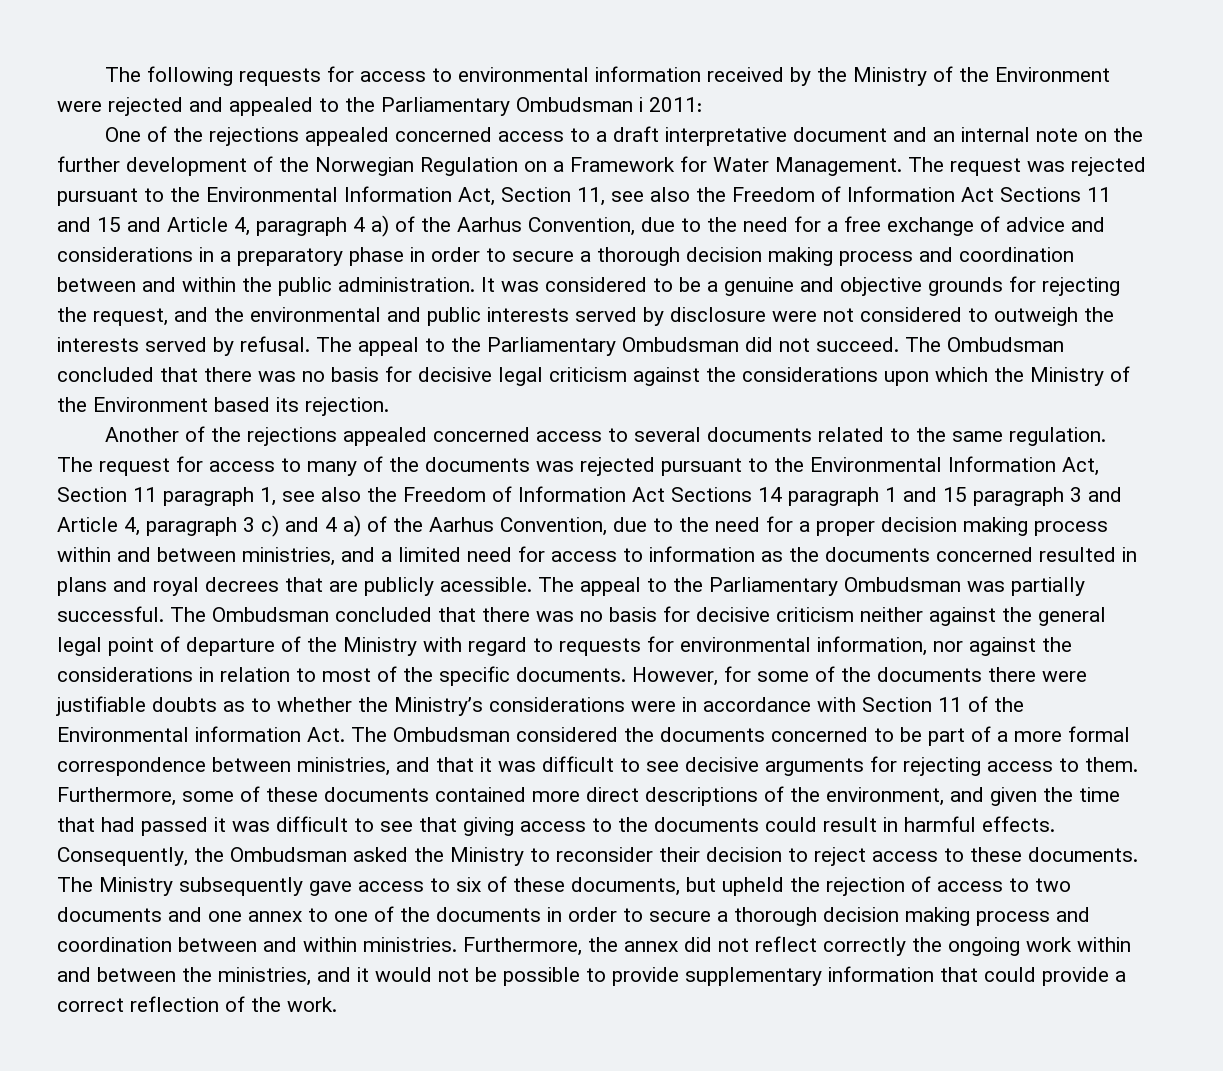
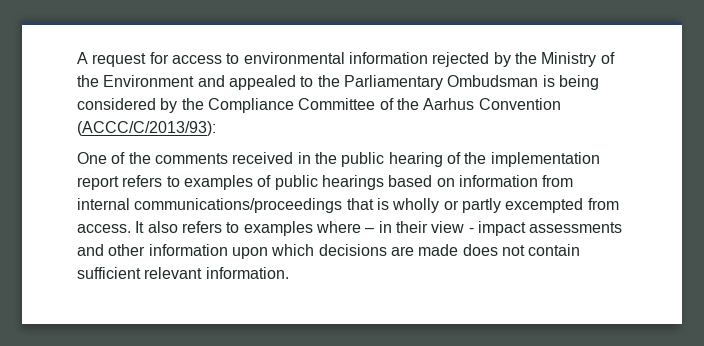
- The following requests for access to environmental information received by the Ministry of the Environment were rejected and appealed to the Parliamentary Ombudsman i 2011:
- One of the rejections appealed concerned access to a draft interpretative document and an internal note on the further development of the Norwegian Regulation on a Framework for Water Management. The request was rejected pursuant to the Environmental Information Act, Section 11, see also the Freedom of Information Act Sections 11 and 15 and Article 4, paragraph 4 a) of the Aarhus Convention, due to the need for a free exchange of advice and considerations in a preparatory phase in order to secure a thorough decision making process and coordination between and within the public administration. It was considered to be a genuine and objective grounds for rejecting the request, and the environmental and public interests served by disclosure were not considered to outweigh the interests served by refusal. The appeal to the Parliamentary Ombudsman did not succeed. The Ombudsman concluded that there was no basis for decisive legal criticism against the considerations upon which the Ministry of the Environment based its rejection.
- Another of the rejections appealed concerned access to several documents related to the same regulation. The request for access to many of the documents was rejected pursuant to the Environmental Information Act, Section 11 paragraph 1, see also the Freedom of Information Act Sections 14 paragraph 1 and 15 paragraph 3 and Article 4, paragraph 3 c) and 4 a) of the Aarhus Convention, due to the need for a proper decision making process within and between ministries, and a limited need for access to information as the documents concerned resulted in plans and royal decrees that are publicly acessible. The appeal to the Parliamentary Ombudsman was partially successful. The Ombudsman concluded that there was no basis for decisive criticism neither against the general legal point of departure of the Ministry with regard to requests for environmental information, nor against the considerations in relation to most of the specific documents. However, for some of the documents there were justifiable doubts as to whether the Ministry’s considerations were in accordance with Section 11 of the Environmental information Act. The Ombudsman considered the documents concerned to be part of a more formal correspondence between ministries, and that it was difficult to see decisive arguments for rejecting access to them. Furthermore, some of these documents contained more direct descriptions of the environment, and given the time that had passed it was difficult to see that giving access to the documents could result in harmful effects. Consequently, the Ombudsman asked the Ministry to reconsider their decision to reject access to these documents. The Ministry subsequently gave access to six of these documents, but upheld the rejection of access to two documents and one annex to one of the documents in order to secure a thorough decision making process and coordination between and within ministries. Furthermore, the annex did not reflect correctly the ongoing work within and between the ministries, and it would not be possible to provide supplementary information that could provide a correct reflection of the work.
+ A request for access to environmental information rejected by the Ministry of the Environment and appealed to the Parliamentary Ombudsman is being considered by the Compliance Committee of the Aarhus Convention (ACCC/C/2013/93):
+ One of the comments received in the public hearing of the implementation report refers to examples of public hearings based on information from internal communications/proceedings that is wholly or partly excempted from access. It also refers to examples where – in their view - impact assessments and other information upon which decisions are made does not contain sufficient relevant information.

